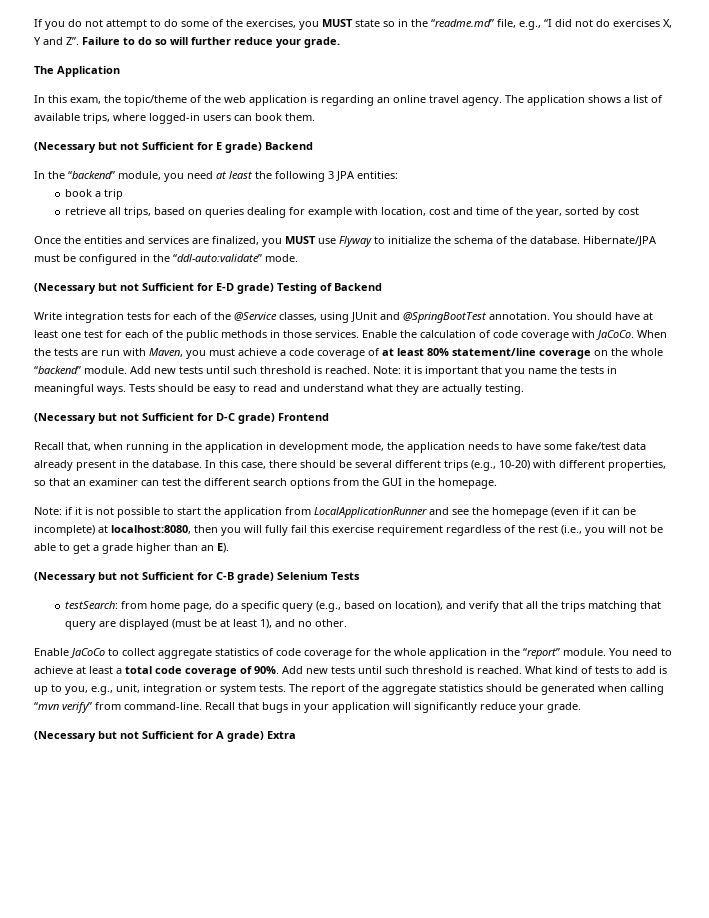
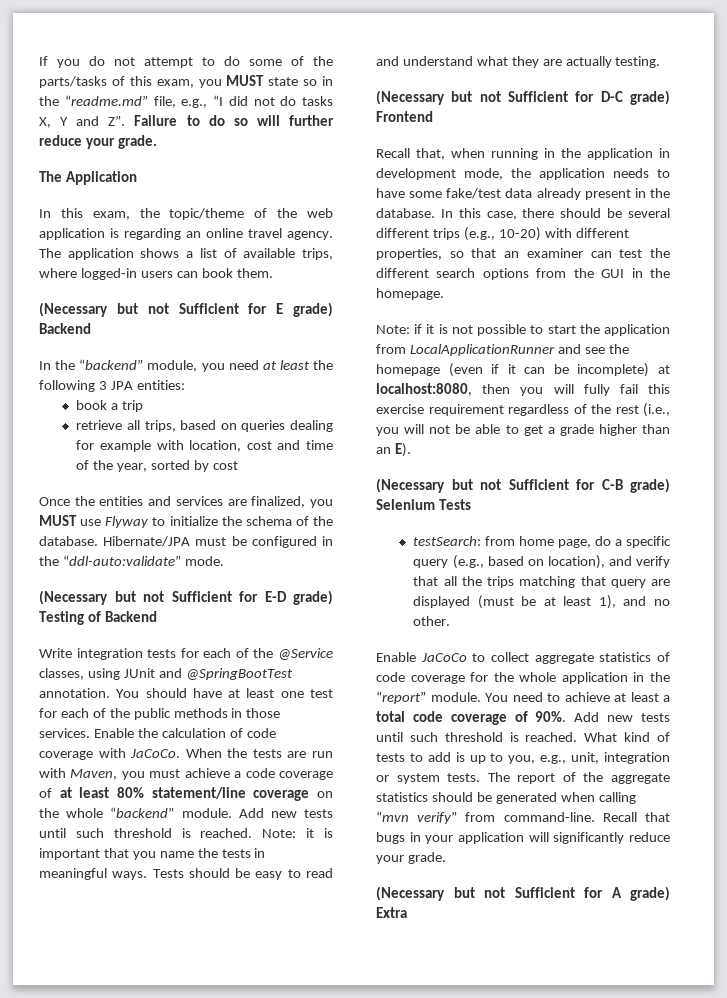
- If you do not attempt to do some of the exercises, you MUST state so in the “readme.md” file, e.g., “I did not do exercises X, Y and Z”. Failure to do so will further reduce your grade.
+ If you do not attempt to do some of the parts/tasks of this exam, you MUST state so in the “readme.md” file, e.g., “I did not do tasks X, Y and Z”. Failure to do so will further reduce your grade.

